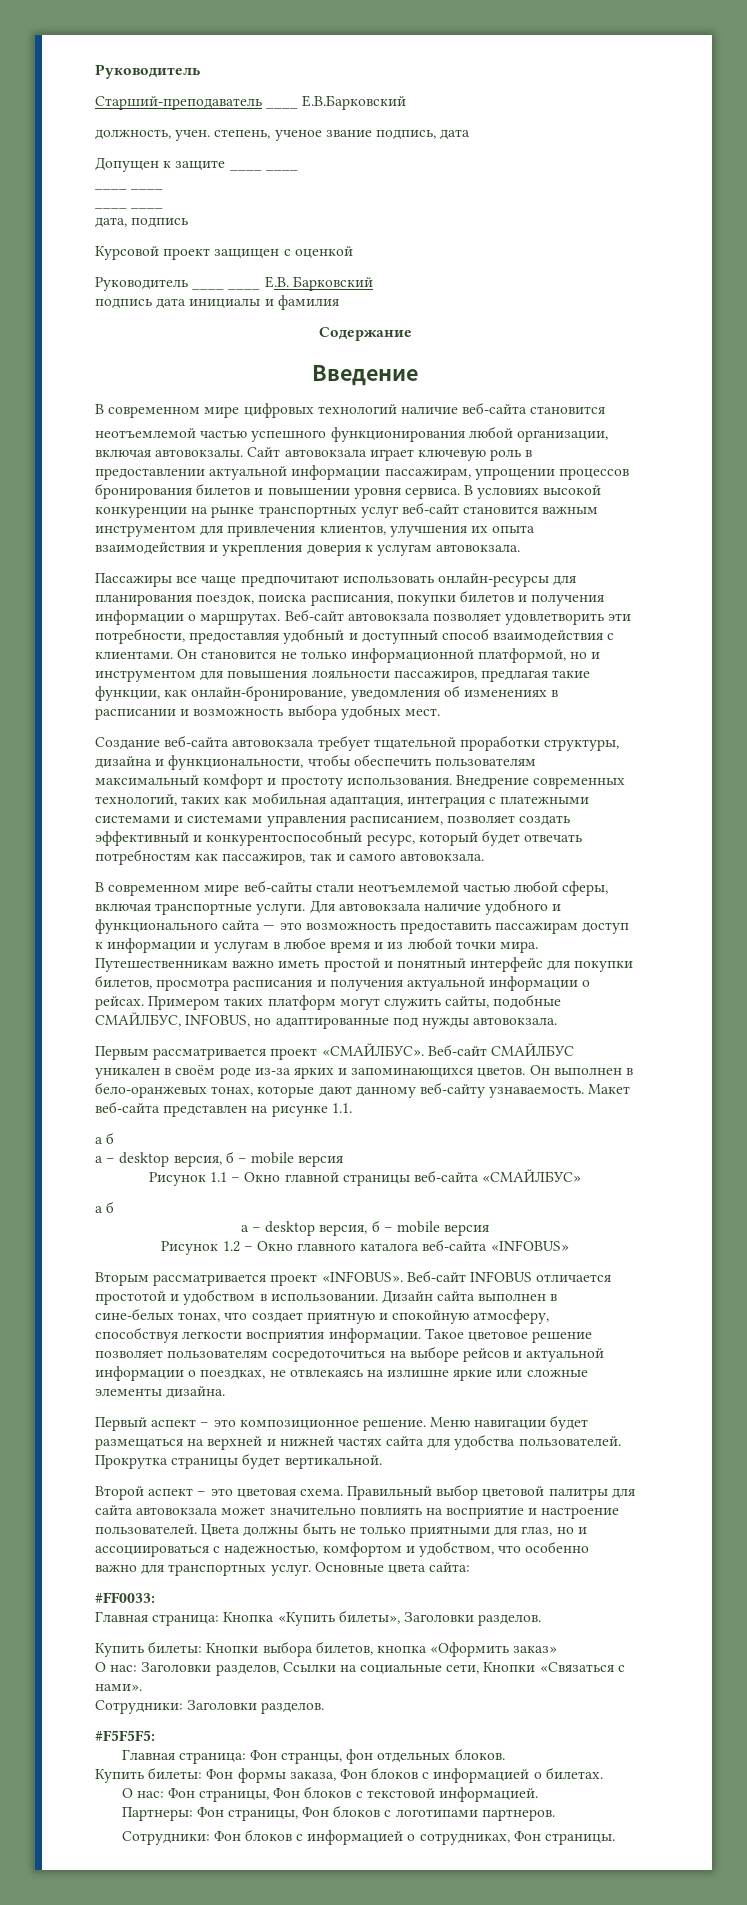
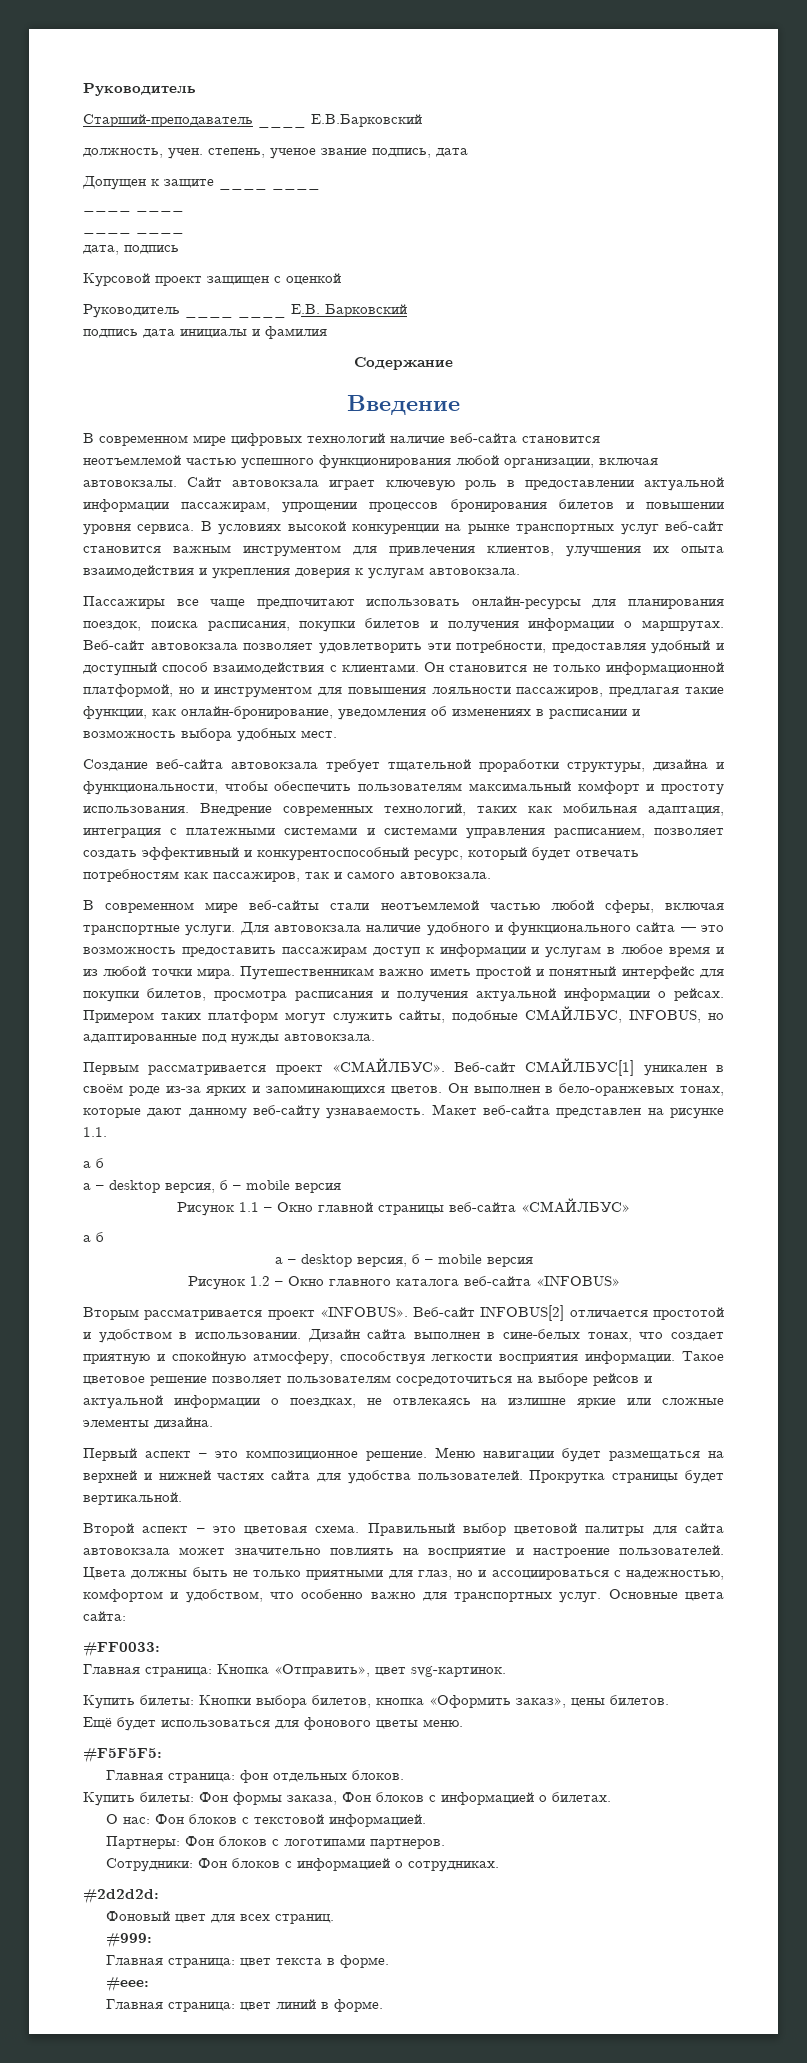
- Веб-сайт СМАЙЛБУС уникален в своём роде из-за ярких и запоминающихся цветов.
+ Веб-сайт СМАЙЛБУС[1] уникален в своём роде из-за ярких и запоминающихся цветов.
- Веб-сайт INFOBUS отличается простотой и удобством в использовании.
+ Веб-сайт INFOBUS[2] отличается простотой и удобством в использовании.
- Главная страница: Кнопка «Купить билеты», Заголовки разделов.
+ Главная страница: Кнопка «Отправить», цвет svg-картинок.
- Купить билеты: Кнопки выбора билетов, кнопка «Оформить заказ»
- О нас: Заголовки разделов, Ссылки на социальные сети, Кнопки «Связаться с нами».
- Сотрудники: Заголовки разделов.
+ Купить билеты: Кнопки выбора билетов, кнопка «Оформить заказ», цены билетов.
+ Ещё будет использоваться для фонового цветы меню.
- Главная страница: Фон странцы, фон отдельных блоков.
+ Главная страница: фон отдельных блоков.
- О нас: Фон страницы, Фон блоков с текстовой информацией.
+ О нас: Фон блоков с текстовой информацией.
- Партнеры: Фон страницы, Фон блоков с логотипами партнеров.
+ Партнеры: Фон блоков с логотипами партнеров.
- Сотрудники: Фон блоков с информацией о сотрудниках, Фон страницы.
+ Сотрудники: Фон блоков с информацией о сотрудниках.
+ #2d2d2d:
+ Фоновый цвет для всех страниц.
+ #999:
+ Главная страница: цвет текста в форме.
+ #еее:
+ Главная страница: цвет линий в форме.

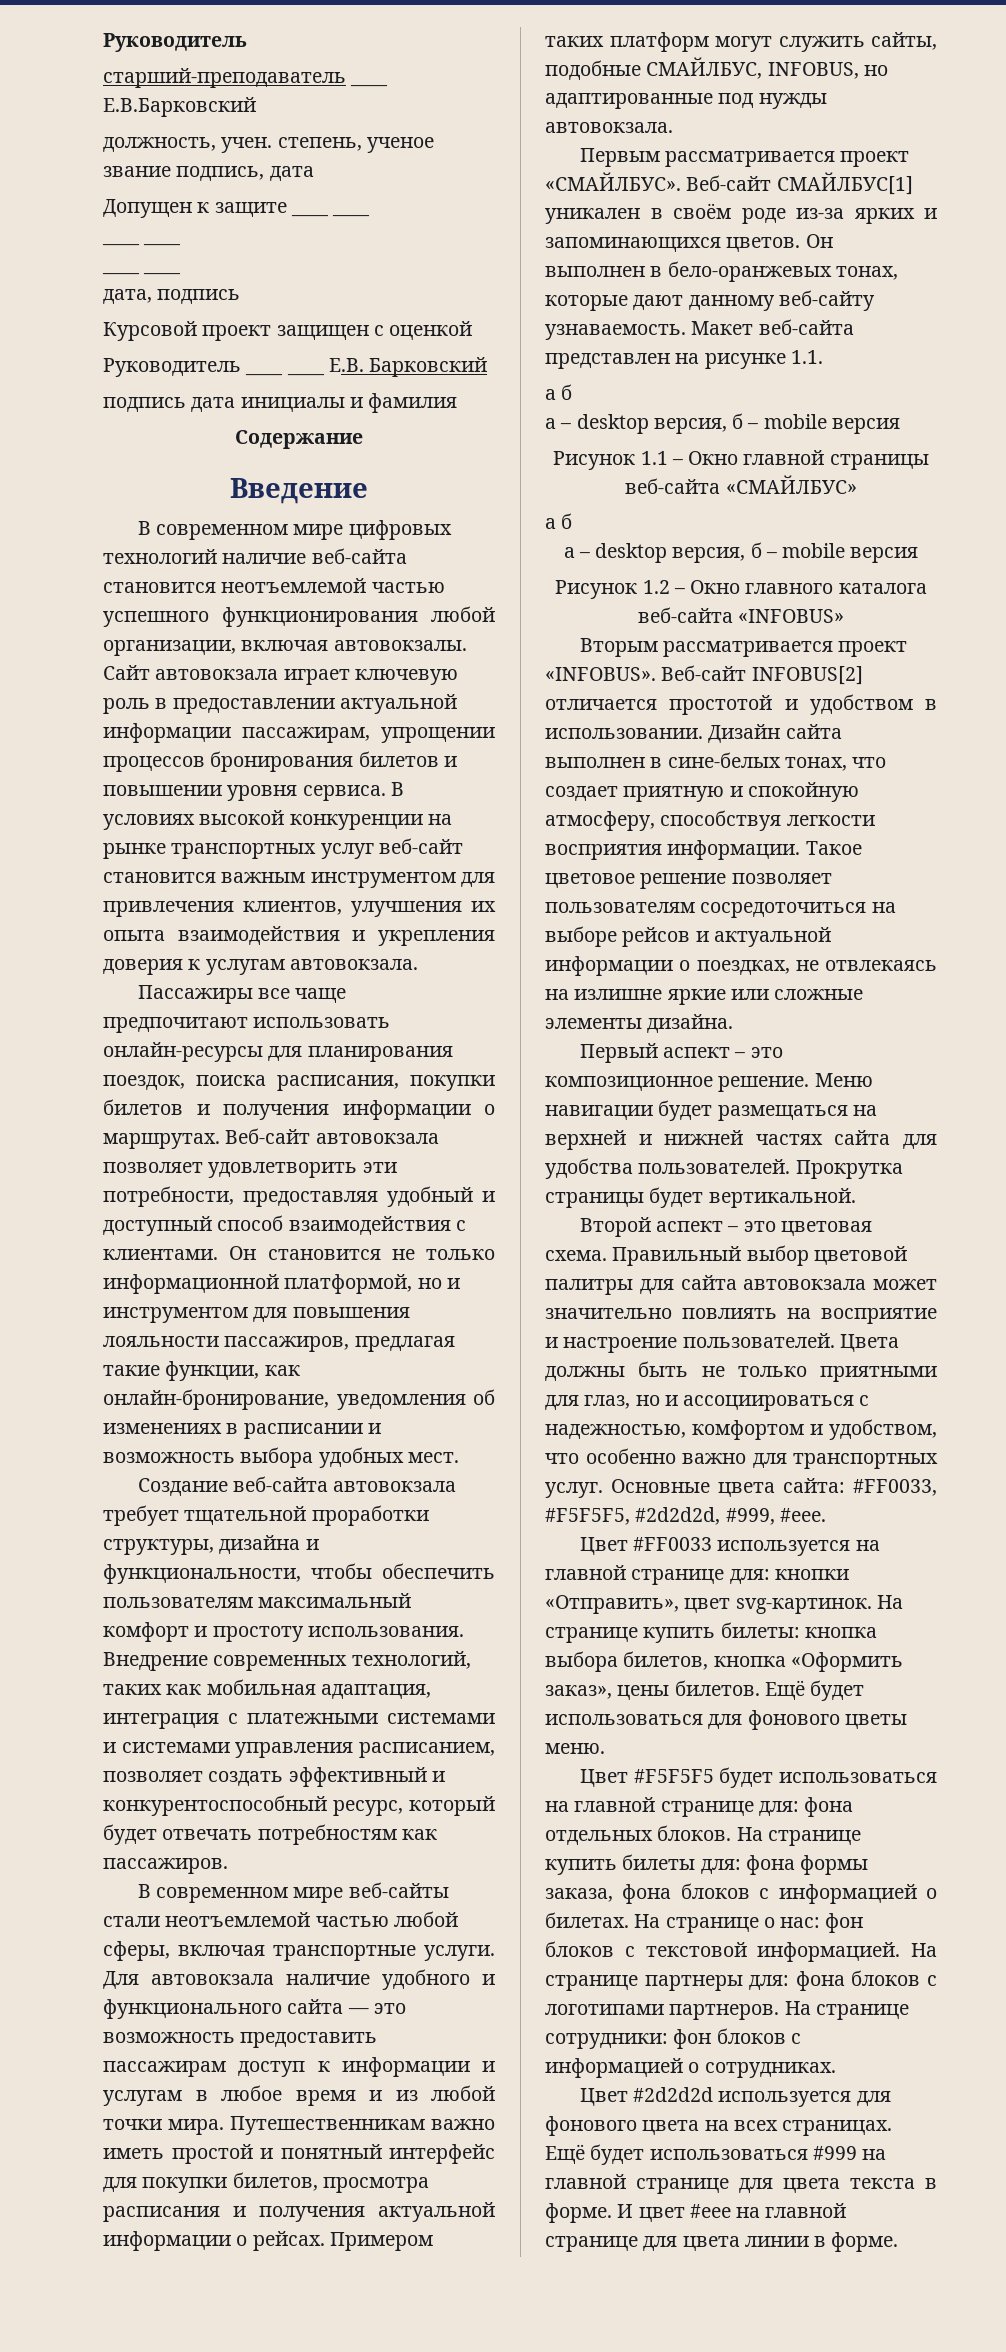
- Старший-преподаватель ____ Е.В.Барковский
+ старший-преподаватель ____ Е.В.Барковский
- В современном мире цифровых технологий наличие веб-сайта становится
- неотъемлемой частью успешного функционирования любой организации, включая автовокзалы.
+ В современном мире цифровых технологий наличие веб-сайта становится неотъемлемой частью успешного функционирования любой организации, включая автовокзалы.
- Внедрение современных технологий, таких как мобильная адаптация, интеграция с платежными системами и системами управления расписанием, позволяет создать эффективный и конкурентоспособный ресурс, который будет отвечать потребностям как пассажиров, так и самого автовокзала.
+ Внедрение современных технологий, таких как мобильная адаптация, интеграция с платежными системами и системами управления расписанием, позволяет создать эффективный и конкурентоспособный ресурс, который будет отвечать потребностям как пассажиров.
- Основные цвета сайта:
- #FF0033:
- Главная страница: Кнопка «Отправить», цвет svg-картинок.
- Купить билеты: Кнопки выбора билетов, кнопка «Оформить заказ», цены билетов.
- Ещё будет использоваться для фонового цветы меню.
+ Основные цвета сайта: #FF0033, #F5F5F5, #2d2d2d, #999, #еее.
+ Цвет #FF0033 используется на главной странице для: кнопки «Отправить», цвет svg-картинок. На странице купить билеты: кнопка выбора билетов, кнопка «Оформить заказ», цены билетов. Ещё будет использоваться для фонового цветы меню.
- #F5F5F5:
- Главная страница: фон отдельных блоков.
- Купить билеты: Фон формы заказа, Фон блоков с информацией о билетах.
- О нас: Фон блоков с текстовой информацией.
- Партнеры: Фон блоков с логотипами партнеров.
- Сотрудники: Фон блоков с информацией о сотрудниках.
+ Цвет #F5F5F5 будет использоваться на главной странице для: фона отдельных блоков. На странице купить билеты для: фона формы заказа, фона блоков с информацией о билетах. На странице о нас: фон блоков с текстовой информацией. На странице партнеры для: фона блоков с логотипами партнеров. На странице сотрудники: фон блоков с информацией о сотрудниках.
- #2d2d2d:
- Фоновый цвет для всех страниц.
- #999:
- Главная страница: цвет текста в форме.
- #еее:
- Главная страница: цвет линий в форме.
+ Цвет #2d2d2d используется для фонового цвета на всех страницах. Ещё будет использоваться #999 на главной странице для цвета текста в форме. И цвет #еее на главной странице для цвета линии в форме.

